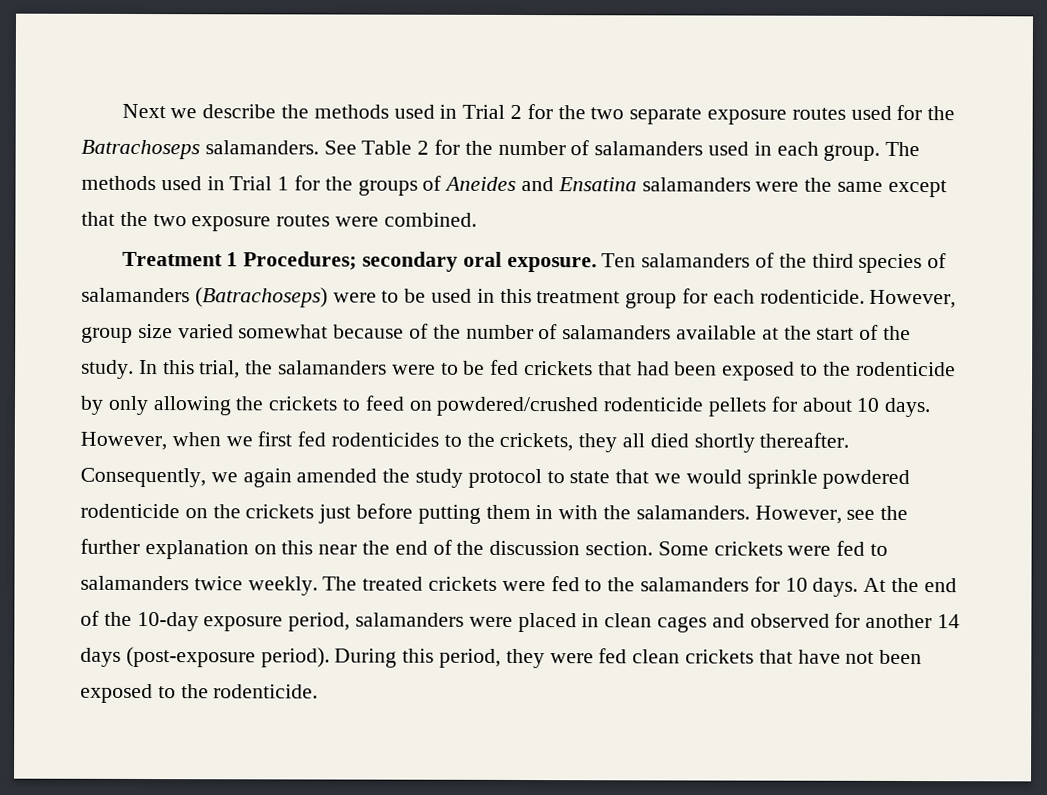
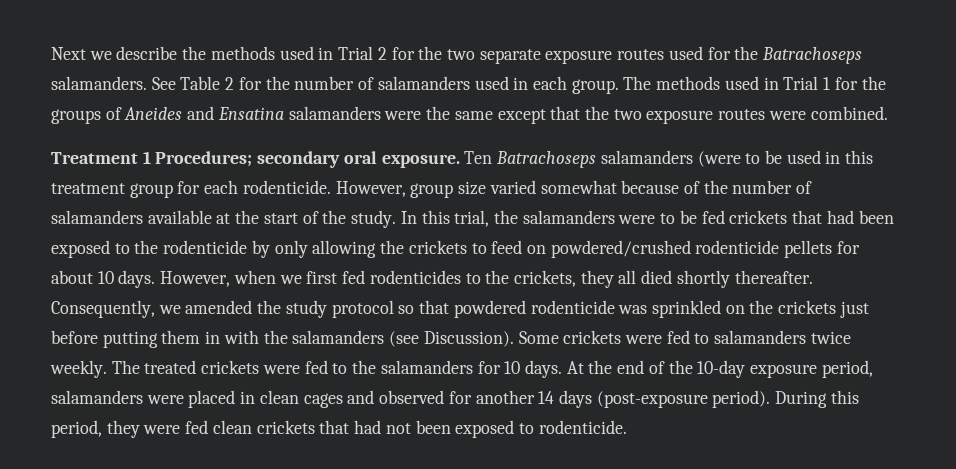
- Ten salamanders of the third species of salamanders (Batrachoseps) were to be used in this treatment group for each rodenticide.
+ Ten Batrachoseps salamanders (were to be used in this treatment group for each rodenticide.
- Consequently, we again amended the study protocol to state that we would sprinkle powdered rodenticide on the crickets just before putting them in with the salamanders. However, see the further explanation on this near the end of the discussion section.
+ Consequently, we amended the study protocol so that powdered rodenticide was sprinkled on the crickets just before putting them in with the salamanders (see Discussion).
- During this period, they were fed clean crickets that have not been exposed to the rodenticide.
+ During this period, they were fed clean crickets that had not been exposed to rodenticide.

